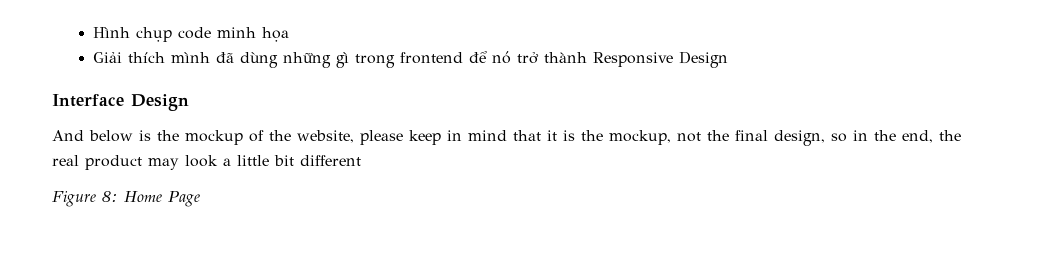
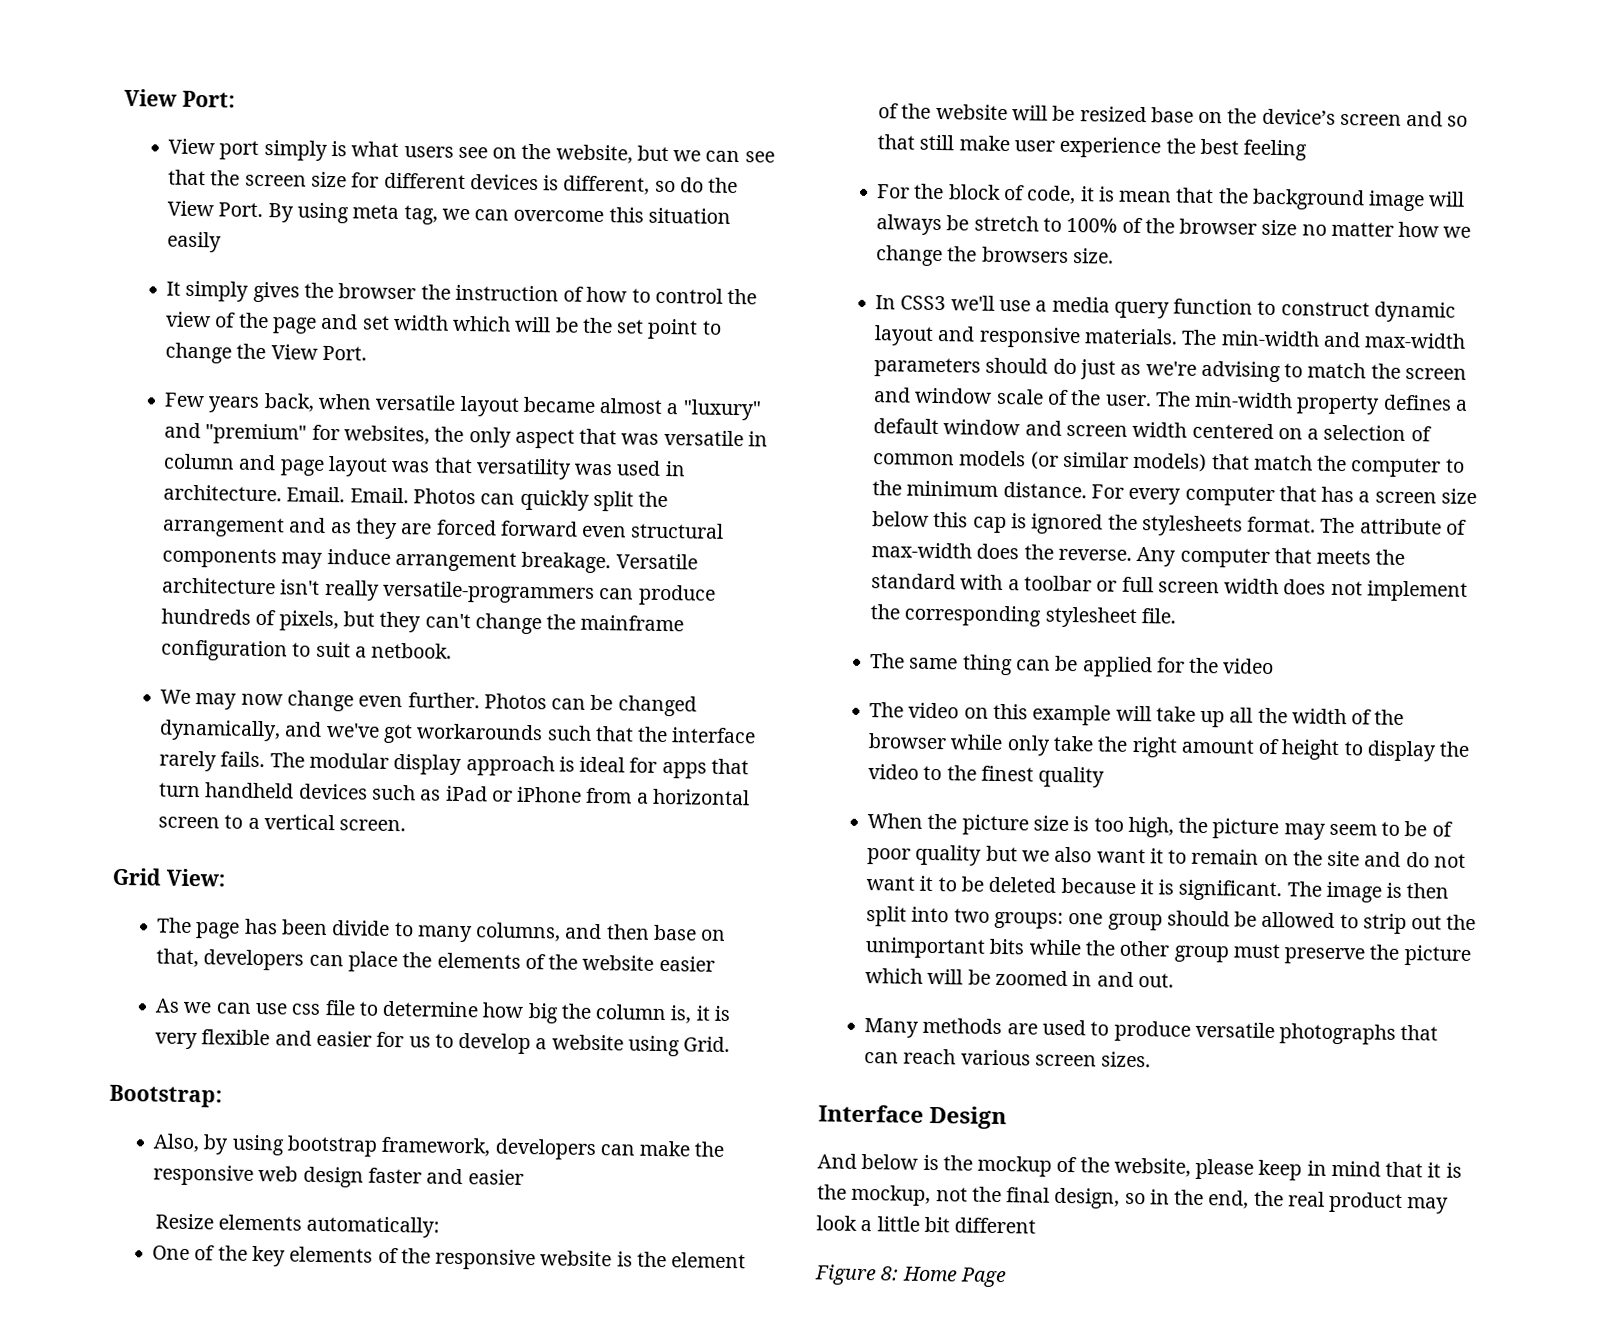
- Hình chụp code minh họa
- Giải thích mình đã dùng những gì trong frontend để nó trở thành Responsive Design
+ View Port:
+ View port simply is what users see on the website, but we can see that the screen size for different devices is different, so do the View Port. By using meta tag, we can overcome this situation easily
+ It simply gives the browser the instruction of how to control the view of the page and set width which will be the set point to change the View Port.
+ Few years back, when versatile layout became almost a "luxury" and "premium" for websites, the only aspect that was versatile in column and page layout was that versatility was used in architecture. Email. Email. Photos can quickly split the arrangement and as they are forced forward even structural components may induce arrangement breakage. Versatile architecture isn't really versatile-programmers can produce hundreds of pixels, but they can't change the mainframe configuration to suit a netbook.
+ We may now change even further. Photos can be changed dynamically, and we've got workarounds such that the interface rarely fails. The modular display approach is ideal for apps that turn handheld devices such as iPad or iPhone from a horizontal screen to a vertical screen.
+ Grid View:
+ The page has been divide to many columns, and then base on that, developers can place the elements of the website easier
+ As we can use css file to determine how big the column is, it is very flexible and easier for us to develop a website using Grid.
+ Bootstrap:
+ Also, by using bootstrap framework, developers can make the responsive web design faster and easier
+ Resize elements automatically:
+ One of the key elements of the responsive website is the element of the website will be resized base on the device’s screen and so that still make user experience the best feeling
+ For the block of code, it is mean that the background image will always be stretch to 100% of the browser size no matter how we change the browsers size.
+ In CSS3 we'll use a media query function to construct dynamic layout and responsive materials. The min-width and max-width parameters should do just as we're advising to match the screen and window scale of the user. The min-width property defines a default window and screen width centered on a selection of common models (or similar models) that match the computer to the minimum distance. For every computer that has a screen size below this cap is ignored the stylesheets format. The attribute of max-width does the reverse. Any computer that meets the standard with a toolbar or full screen width does not implement the corresponding stylesheet file.
+ The same thing can be applied for the video
+ The video on this example will take up all the width of the browser while only take the right amount of height to display the video to the finest quality
+ When the picture size is too high, the picture may seem to be of poor quality but we also want it to remain on the site and do not want it to be deleted because it is significant. The image is then split into two groups: one group should be allowed to strip out the unimportant bits while the other group must preserve the picture which will be zoomed in and out.
+ Many methods are used to produce versatile photographs that can reach various screen sizes.

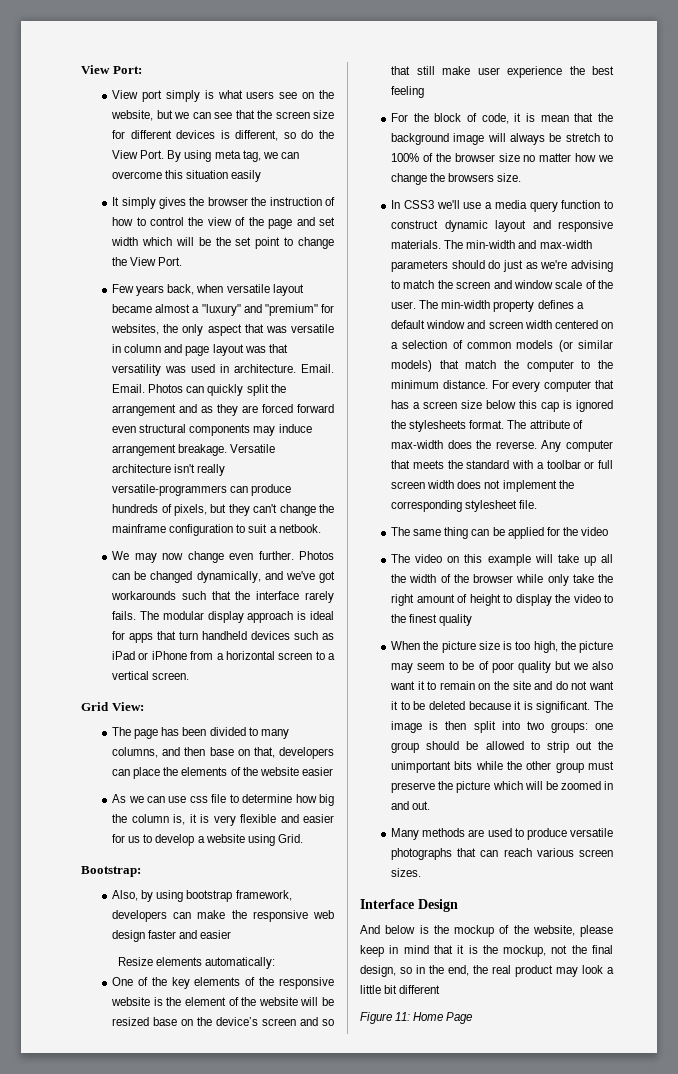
- The page has been divide to many columns, and then base on that, developers can place the elements of the website easier
+ The page has been divided to many columns, and then base on that, developers can place the elements of the website easier
- Figure 8: Home Page
+ Figure 11: Home Page

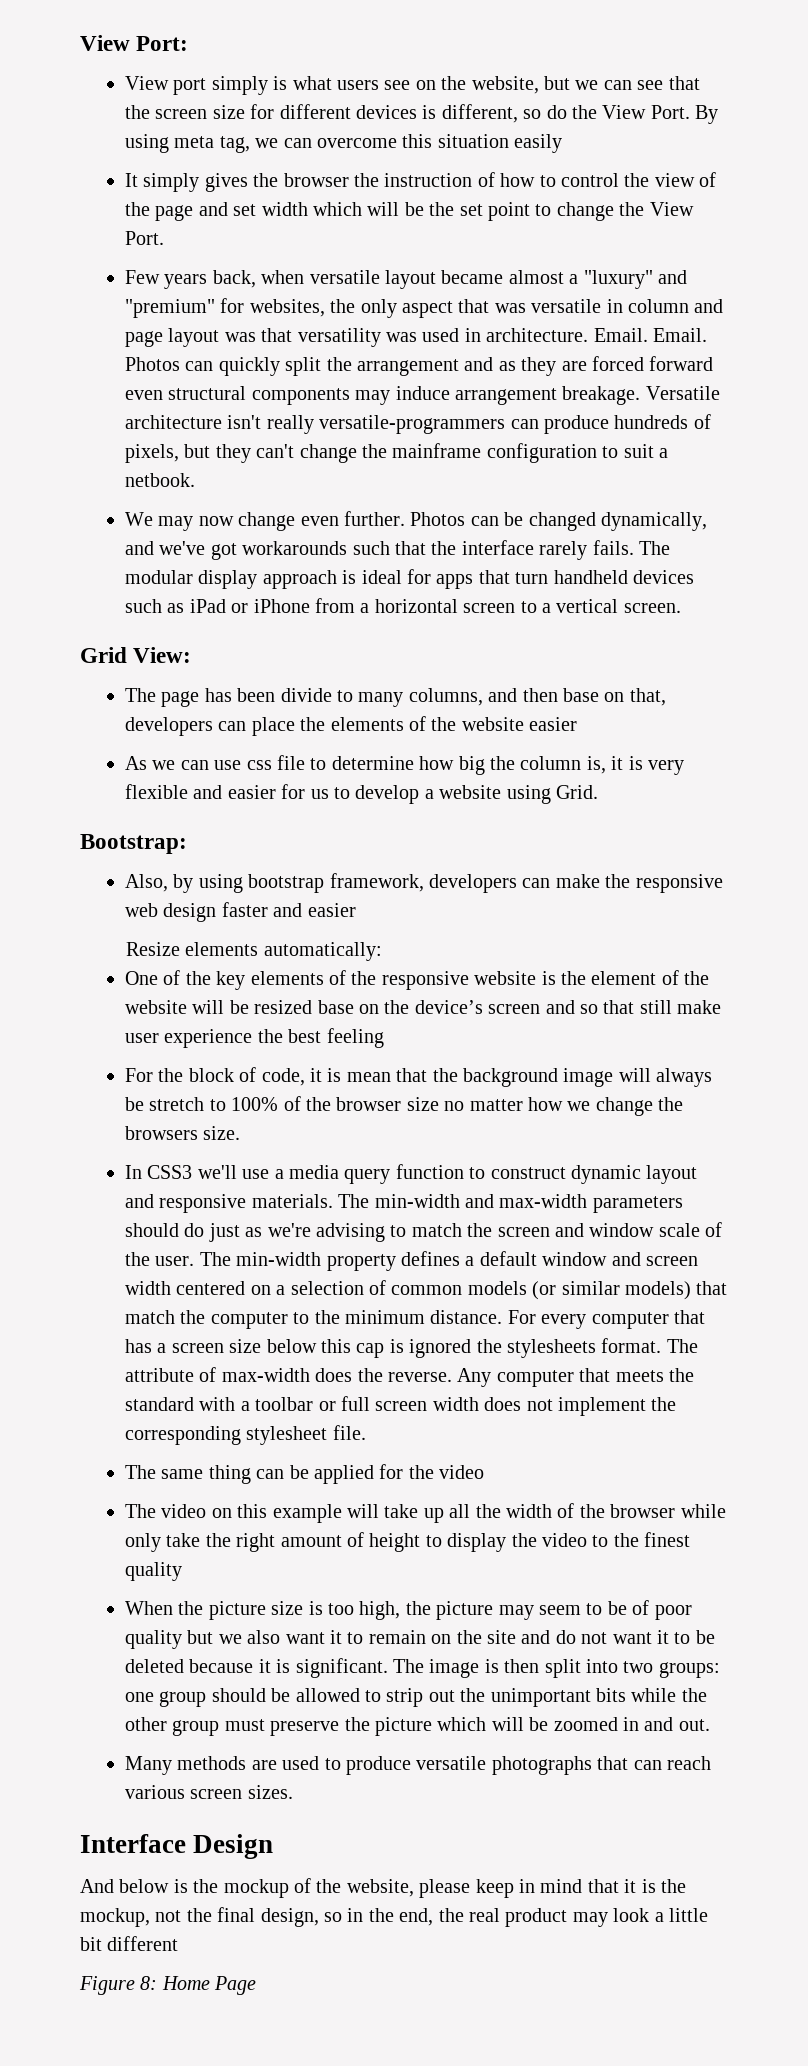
- The page has been divided to many columns, and then base on that, developers can place the elements of the website easier
+ The page has been divide to many columns, and then base on that, developers can place the elements of the website easier
- Figure 11: Home Page
+ Figure 8: Home Page

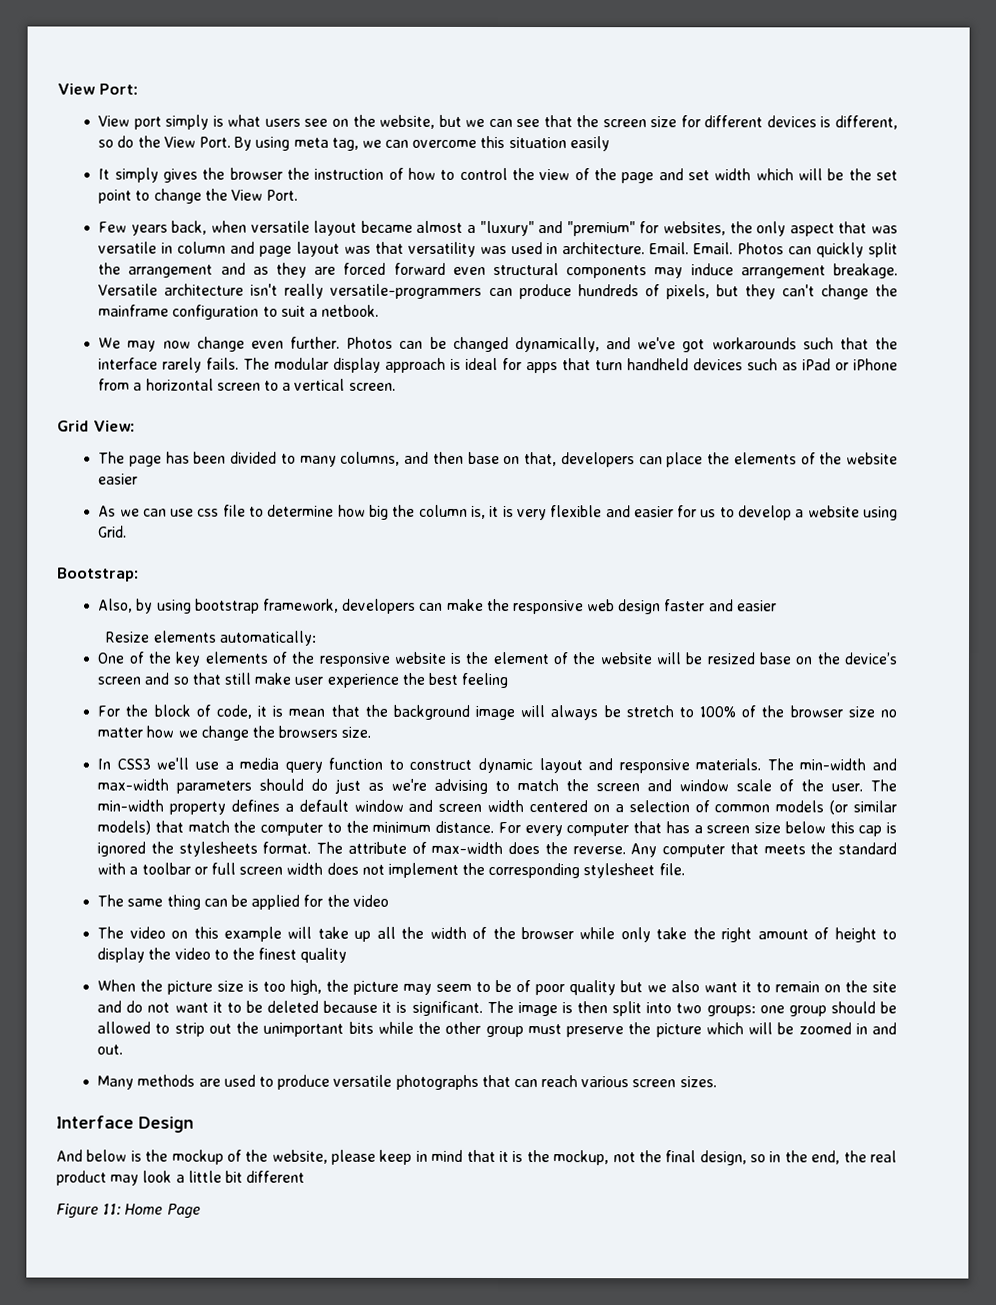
- The page has been divide to many columns, and then base on that, developers can place the elements of the website easier
+ The page has been divided to many columns, and then base on that, developers can place the elements of the website easier
- Figure 8: Home Page
+ Figure 11: Home Page

